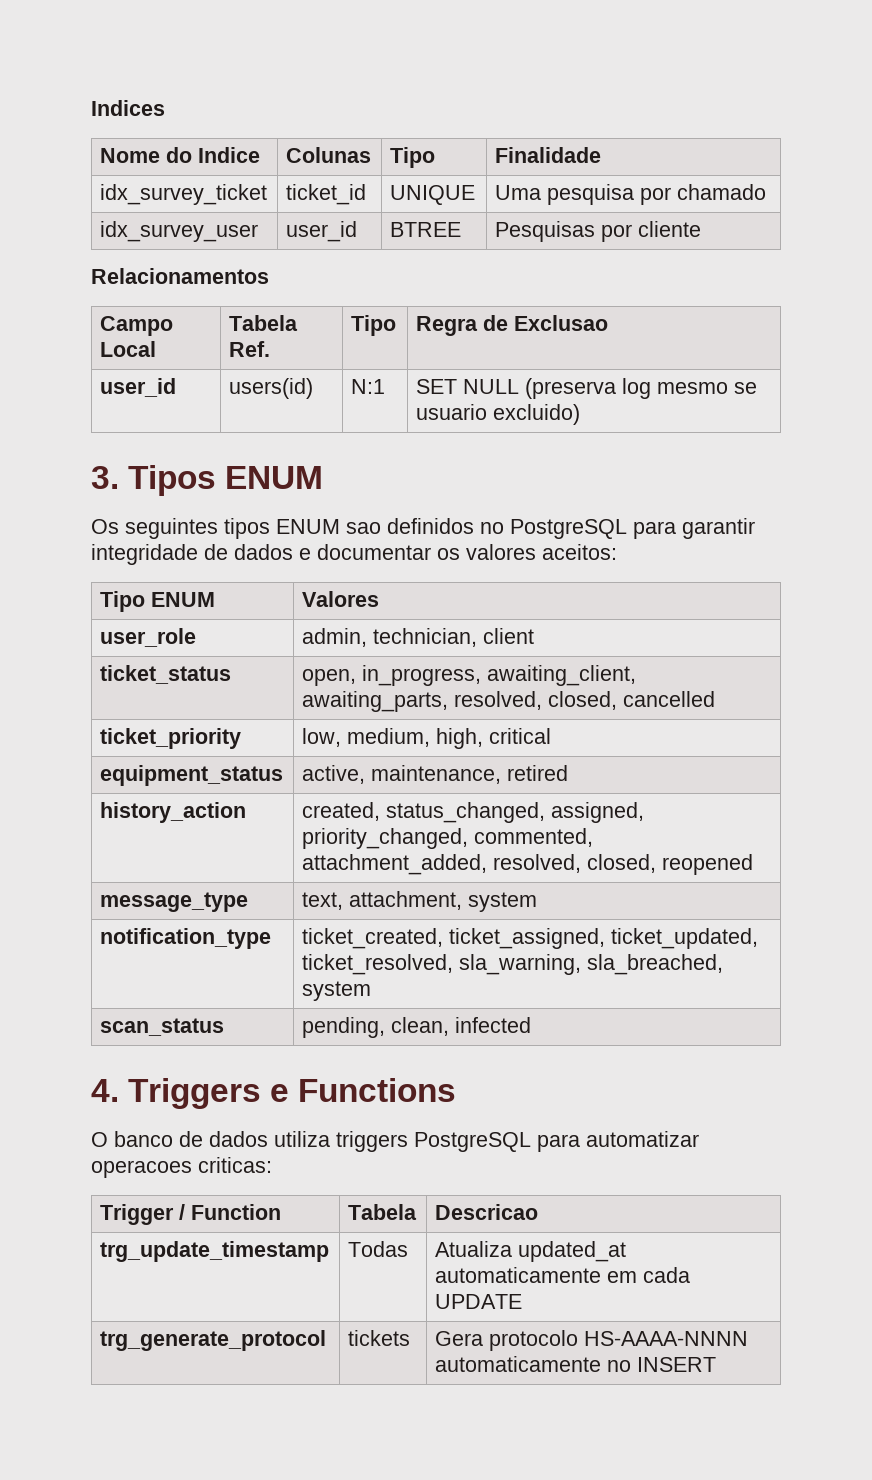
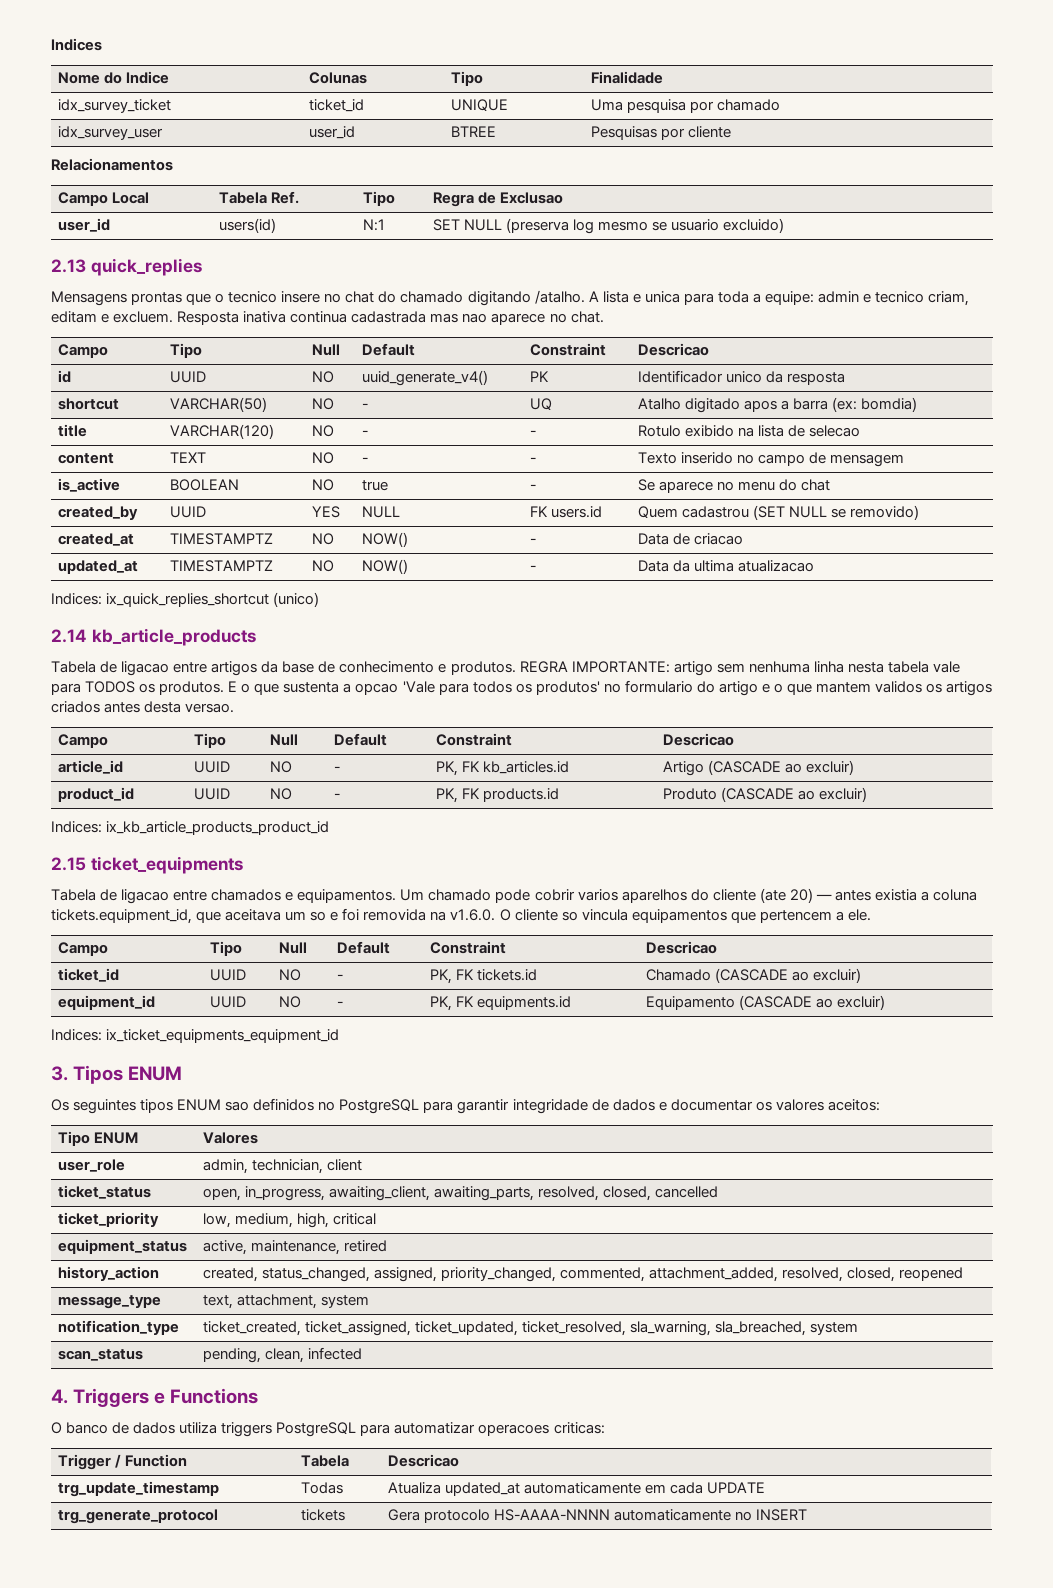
+ 2.13 quick_replies
+ Mensagens prontas que o tecnico insere no chat do chamado digitando /atalho. A lista e unica para toda a equipe: admin e tecnico criam, editam e excluem. Resposta inativa continua cadastrada mas nao aparece no chat.
+ Campo | Tipo | Null | Default | Constraint | Descricao
+ id | UUID | NO | uuid_generate_v4() | PK | Identificador unico da resposta
+ shortcut | VARCHAR(50) | NO | - | UQ | Atalho digitado apos a barra (ex: bomdia)
+ title | VARCHAR(120) | NO | - | - | Rotulo exibido na lista de selecao
+ content | TEXT | NO | - | - | Texto inserido no campo de mensagem
+ is_active | BOOLEAN | NO | true | - | Se aparece no menu do chat
+ created_by | UUID | YES | NULL | FK users.id | Quem cadastrou (SET NULL se removido)
+ created_at | TIMESTAMPTZ | NO | NOW() | - | Data de criacao
+ updated_at | TIMESTAMPTZ | NO | NOW() | - | Data da ultima atualizacao
+ Indices: ix_quick_replies_shortcut (unico)
+ 2.14 kb_article_products
+ Tabela de ligacao entre artigos da base de conhecimento e produtos. REGRA IMPORTANTE: artigo sem nenhuma linha nesta tabela vale para TODOS os produtos. E o que sustenta a opcao 'Vale para todos os produtos' no formulario do artigo e o que mantem validos os artigos criados antes desta versao.
+ Campo | Tipo | Null | Default | Constraint | Descricao
+ article_id | UUID | NO | - | PK, FK kb_articles.id | Artigo (CASCADE ao excluir)
+ product_id | UUID | NO | - | PK, FK products.id | Produto (CASCADE ao excluir)
+ Indices: ix_kb_article_products_product_id
+ 2.15 ticket_equipments
+ Tabela de ligacao entre chamados e equipamentos. Um chamado pode cobrir varios aparelhos do cliente (ate 20) — antes existia a coluna tickets.equipment_id, que aceitava um so e foi removida na v1.6.0. O cliente so vincula equipamentos que pertencem a ele.
+ Campo | Tipo | Null | Default | Constraint | Descricao
+ ticket_id | UUID | NO | - | PK, FK tickets.id | Chamado (CASCADE ao excluir)
+ equipment_id | UUID | NO | - | PK, FK equipments.id | Equipamento (CASCADE ao excluir)
+ Indices: ix_ticket_equipments_equipment_id

